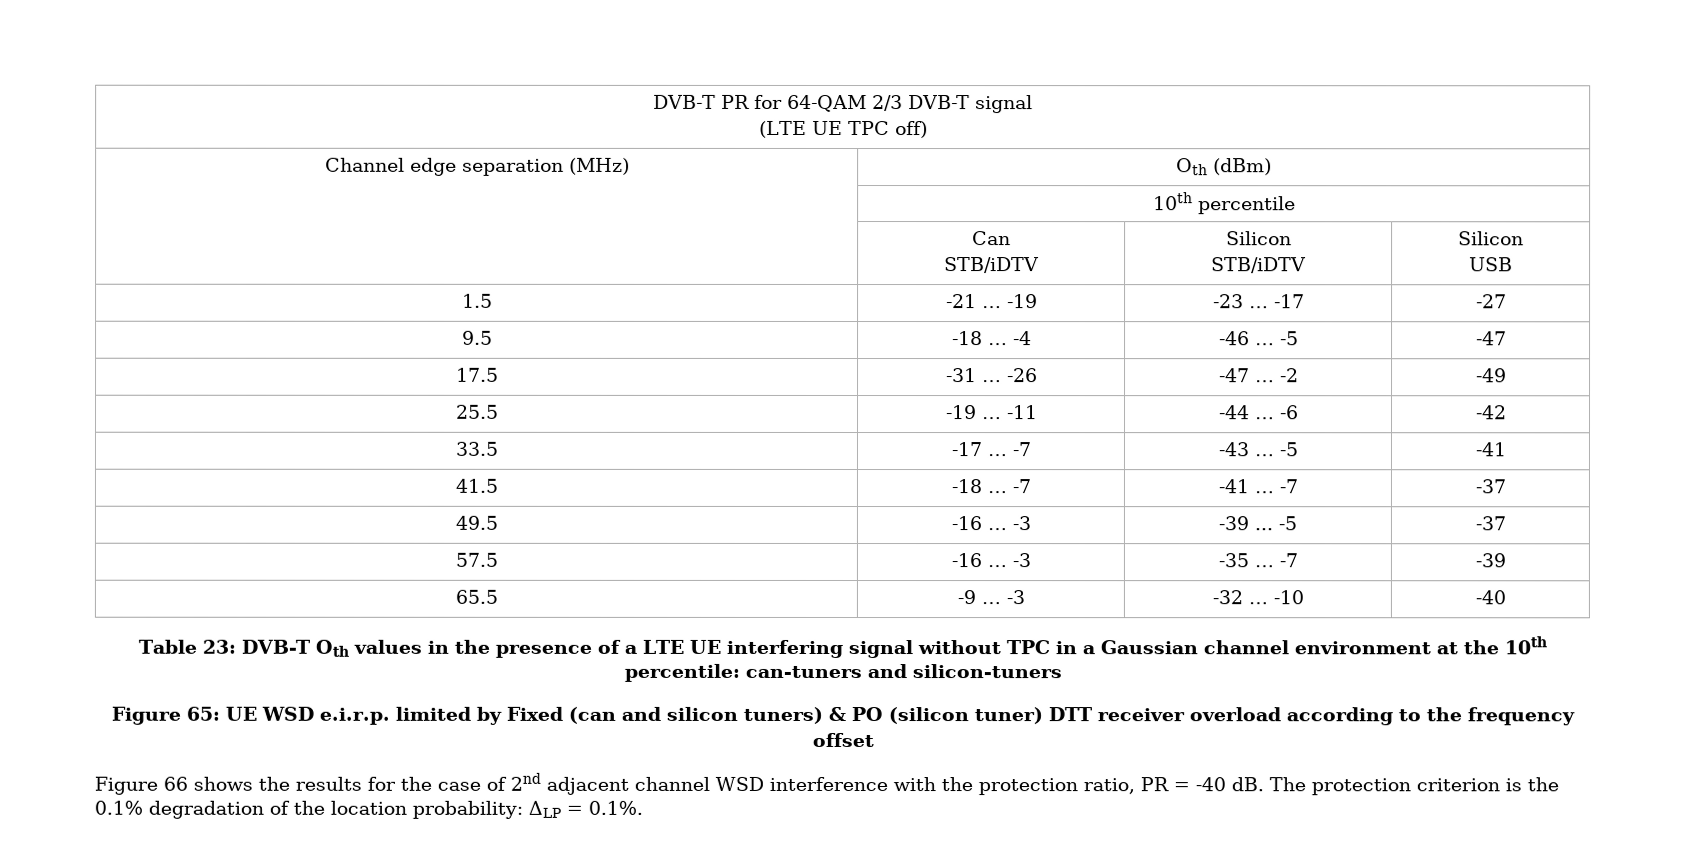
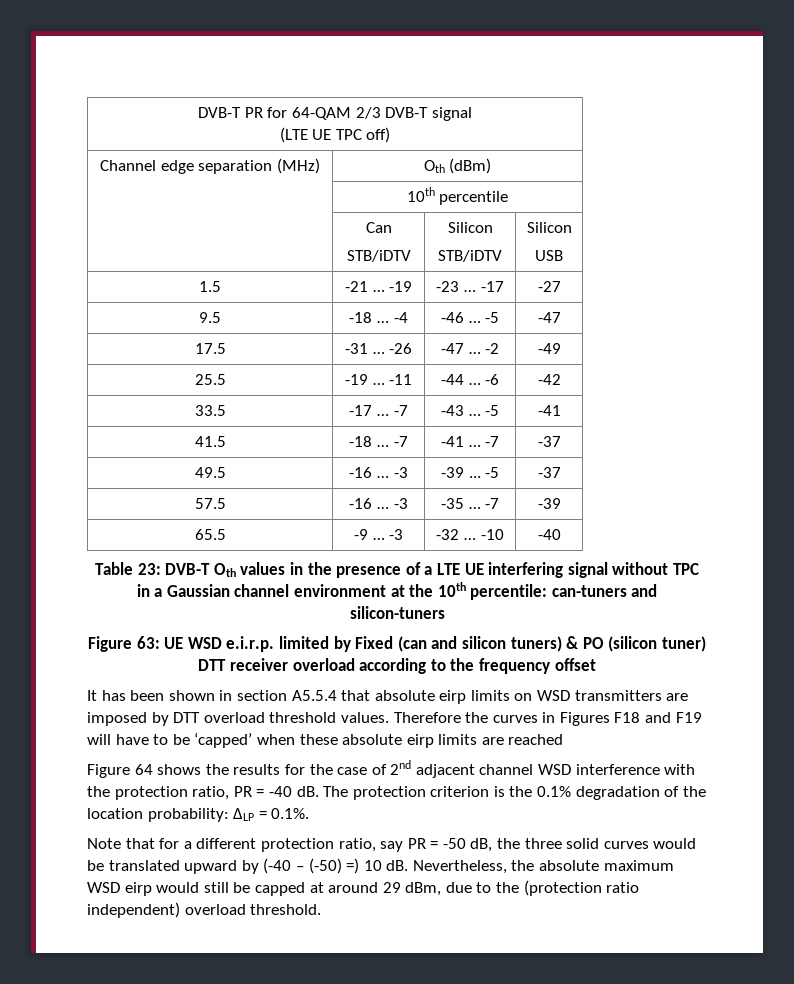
- Figure 65: UE WSD e.i.r.p. limited by Fixed (can and silicon tuners) & PO (silicon tuner) DTT receiver overload according to the frequency offset
+ Figure 63: UE WSD e.i.r.p. limited by Fixed (can and silicon tuners) & PO (silicon tuner) DTT receiver overload according to the frequency offset
- Figure 66 shows the results for the case of 2nd adjacent channel WSD interference with the protection ratio, PR = -40 dB.
+ It has been shown in section A5.5.4 that absolute eirp limits on WSD transmitters are imposed by DTT overload threshold values. Therefore the curves in Figures F18 and F19 will have to be ‘capped’ when these absolute eirp limits are reached
+ Figure 64 shows the results for the case of 2nd adjacent channel WSD interference with the protection ratio, PR = -40 dB.
+ Note that for a different protection ratio, say PR = -50 dB, the three solid curves would be translated upward by (-40 – (-50) =) 10 dB. Nevertheless, the absolute maximum WSD eirp would still be capped at around 29 dBm, due to the (protection ratio independent) overload threshold.

